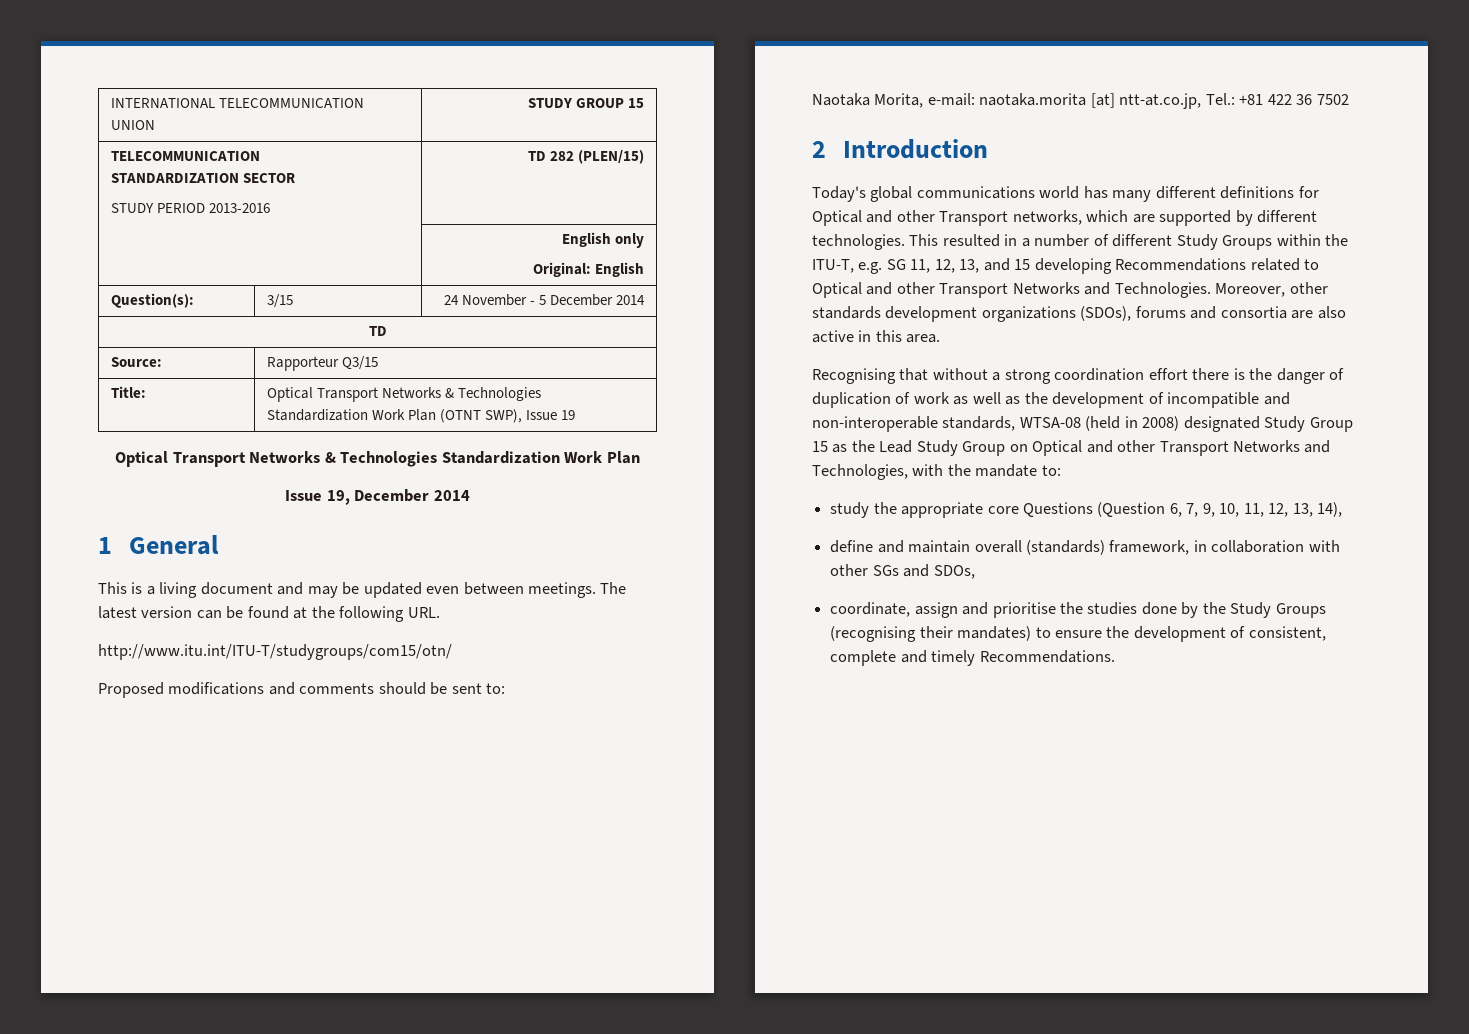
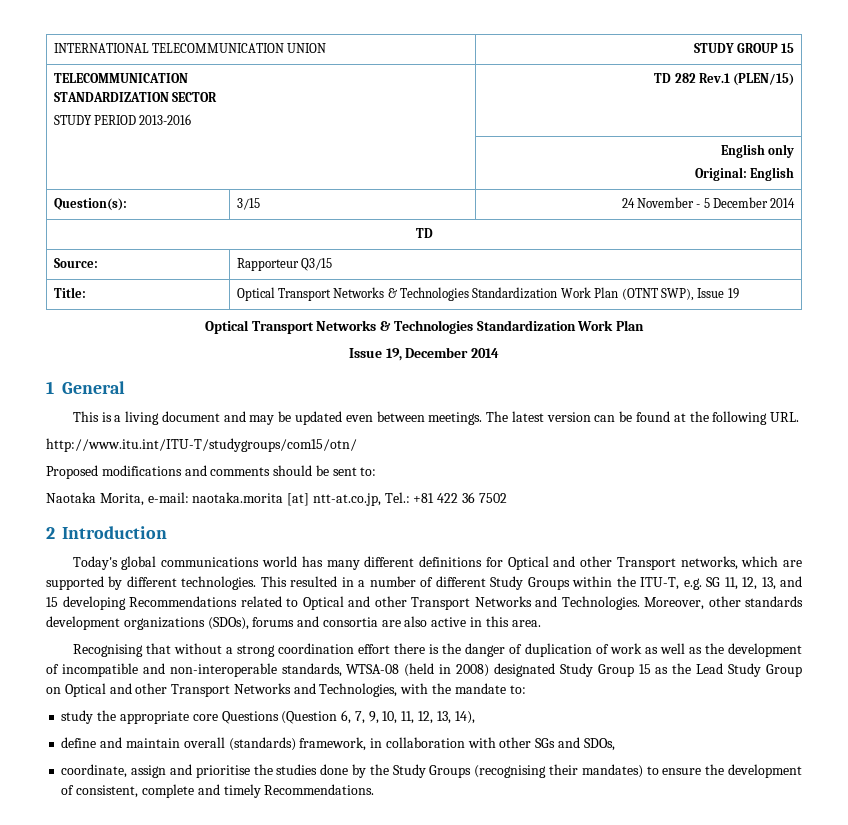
  INTERNATIONAL TELECOMMUNICATION UNION | STUDY GROUP 15
  TELECOMMUNICATION
  STANDARDIZATION SECTOR
- STUDY PERIOD 2013-2016 | TD 282 (PLEN/15)
+ STUDY PERIOD 2013-2016 | TD 282 Rev.1 (PLEN/15)

